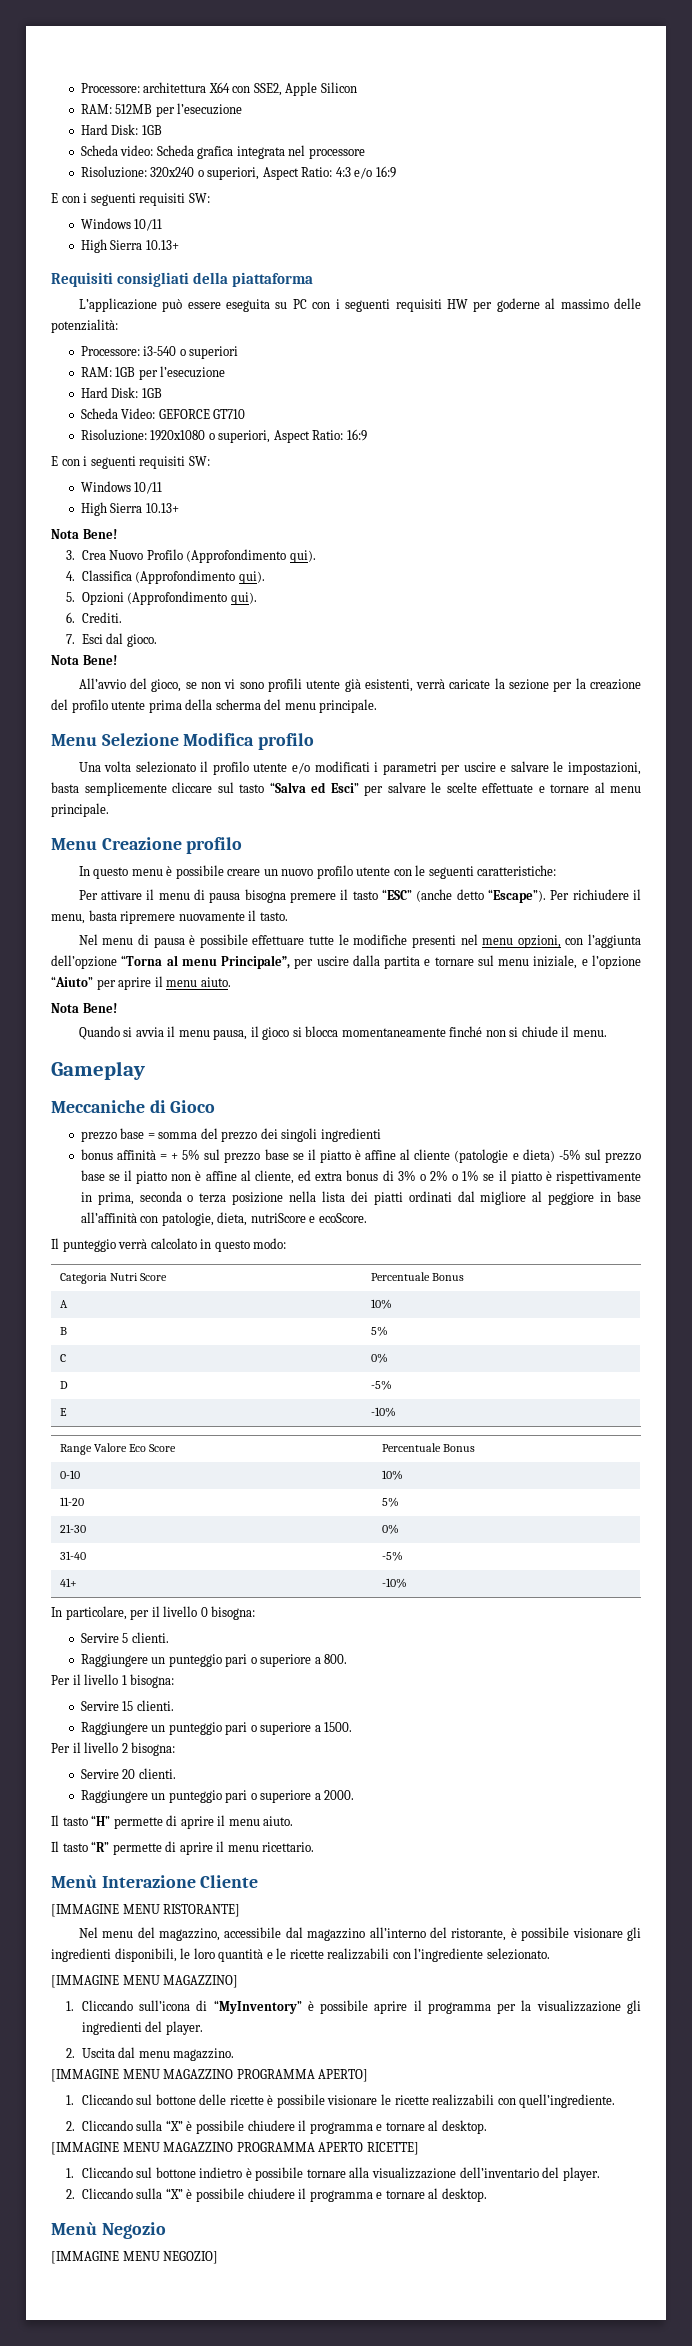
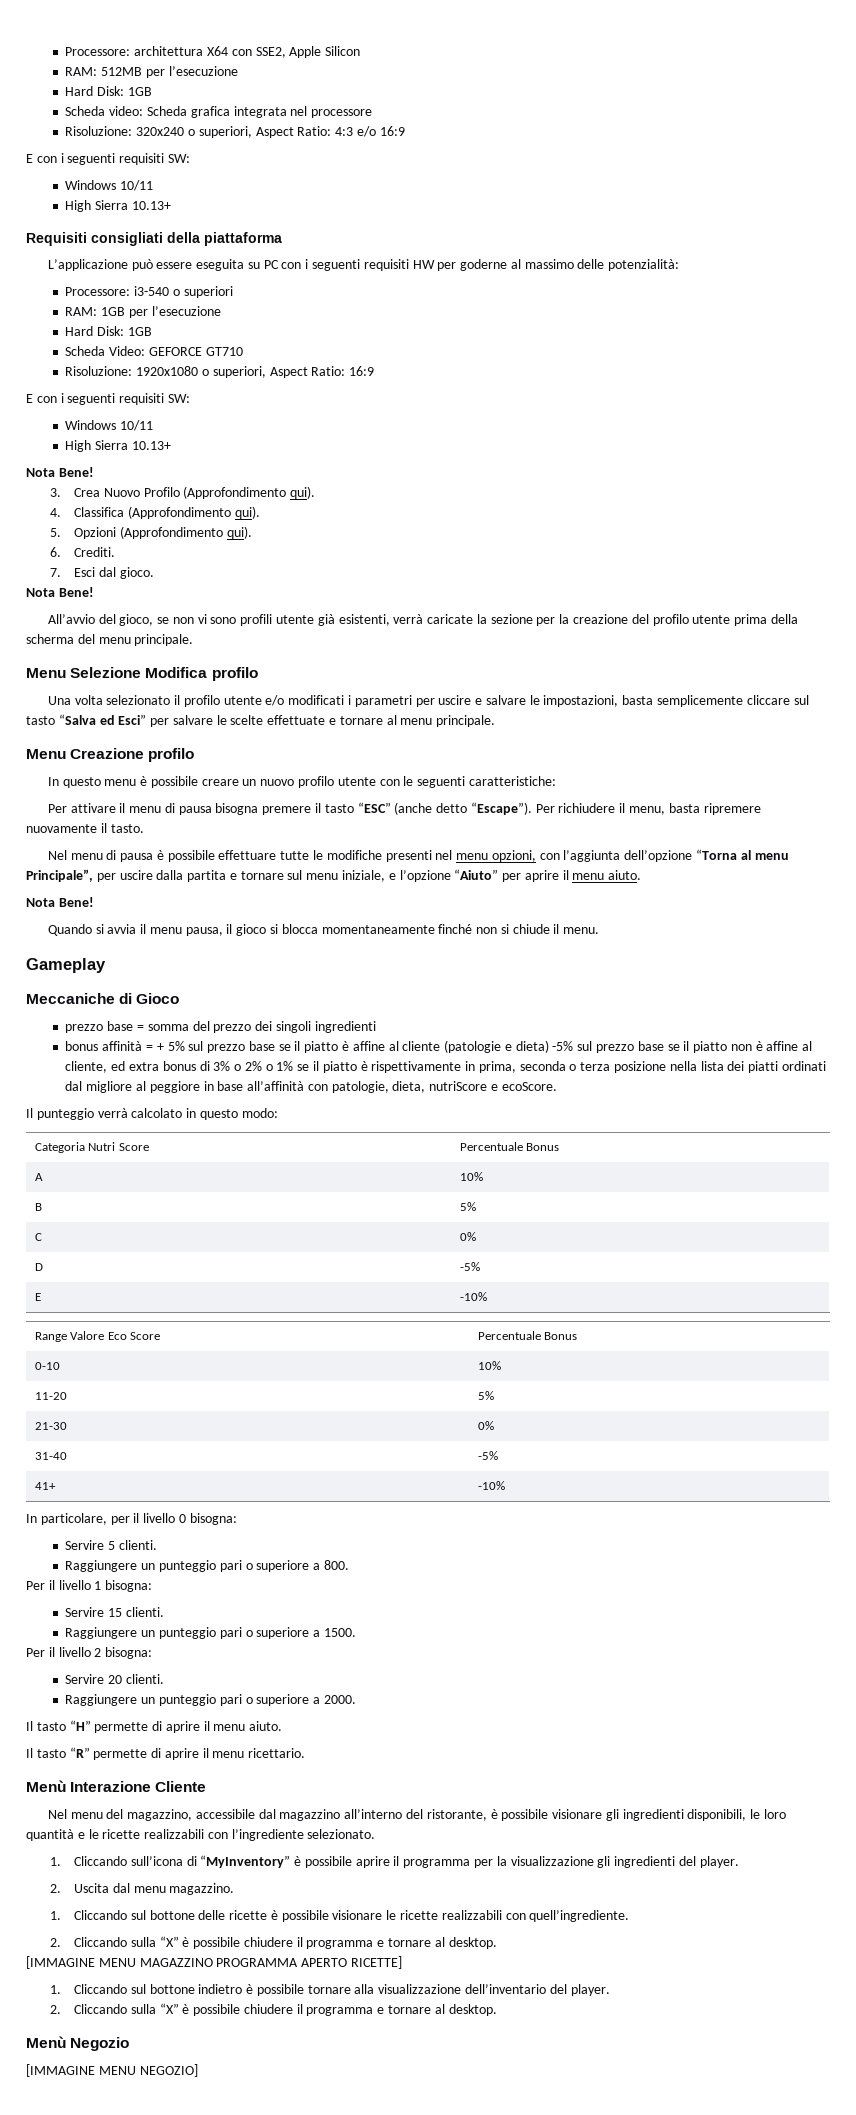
- [IMMAGINE MENU RISTORANTE]
- [IMMAGINE MENU MAGAZZINO]
- [IMMAGINE MENU MAGAZZINO PROGRAMMA APERTO]

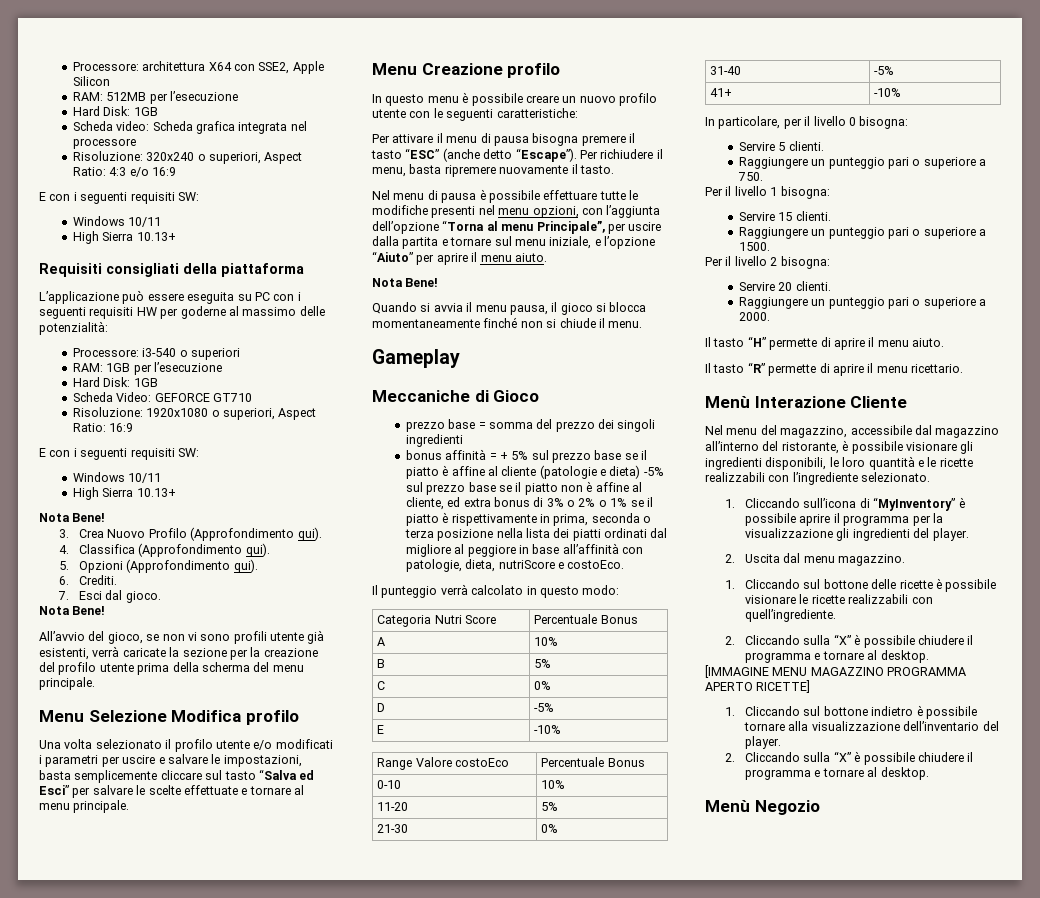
- bonus affinità = + 5% sul prezzo base se il piatto è affine al cliente (patologie e dieta) -5% sul prezzo base se il piatto non è affine al cliente, ed extra bonus di 3% o 2% o 1% se il piatto è rispettivamente in prima, seconda o terza posizione nella lista dei piatti ordinati dal migliore al peggiore in base all’affinità con patologie, dieta, nutriScore e ecoScore.
+ bonus affinità = + 5% sul prezzo base se il piatto è affine al cliente (patologie e dieta) -5% sul prezzo base se il piatto non è affine al cliente, ed extra bonus di 3% o 2% o 1% se il piatto è rispettivamente in prima, seconda o terza posizione nella lista dei piatti ordinati dal migliore al peggiore in base all’affinità con patologie, dieta, nutriScore e costoEco.
- Range Valore Eco Score | Percentuale Bonus
+ Range Valore costoEco | Percentuale Bonus
- Raggiungere un punteggio pari o superiore a 800.
+ Raggiungere un punteggio pari o superiore a 750.
- [IMMAGINE MENU NEGOZIO]

